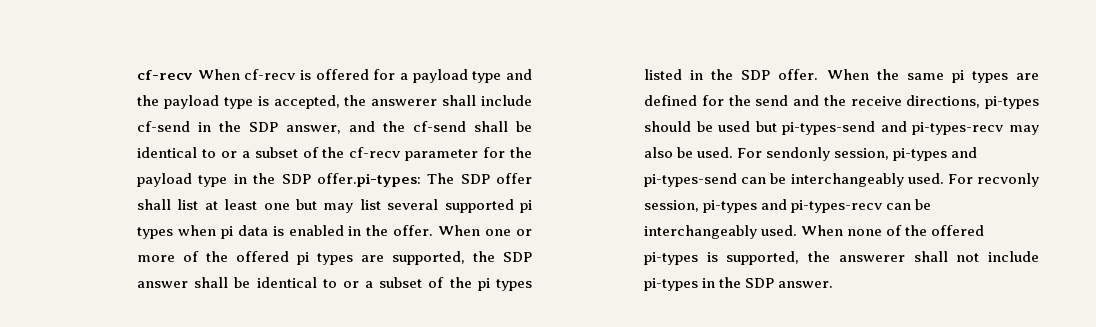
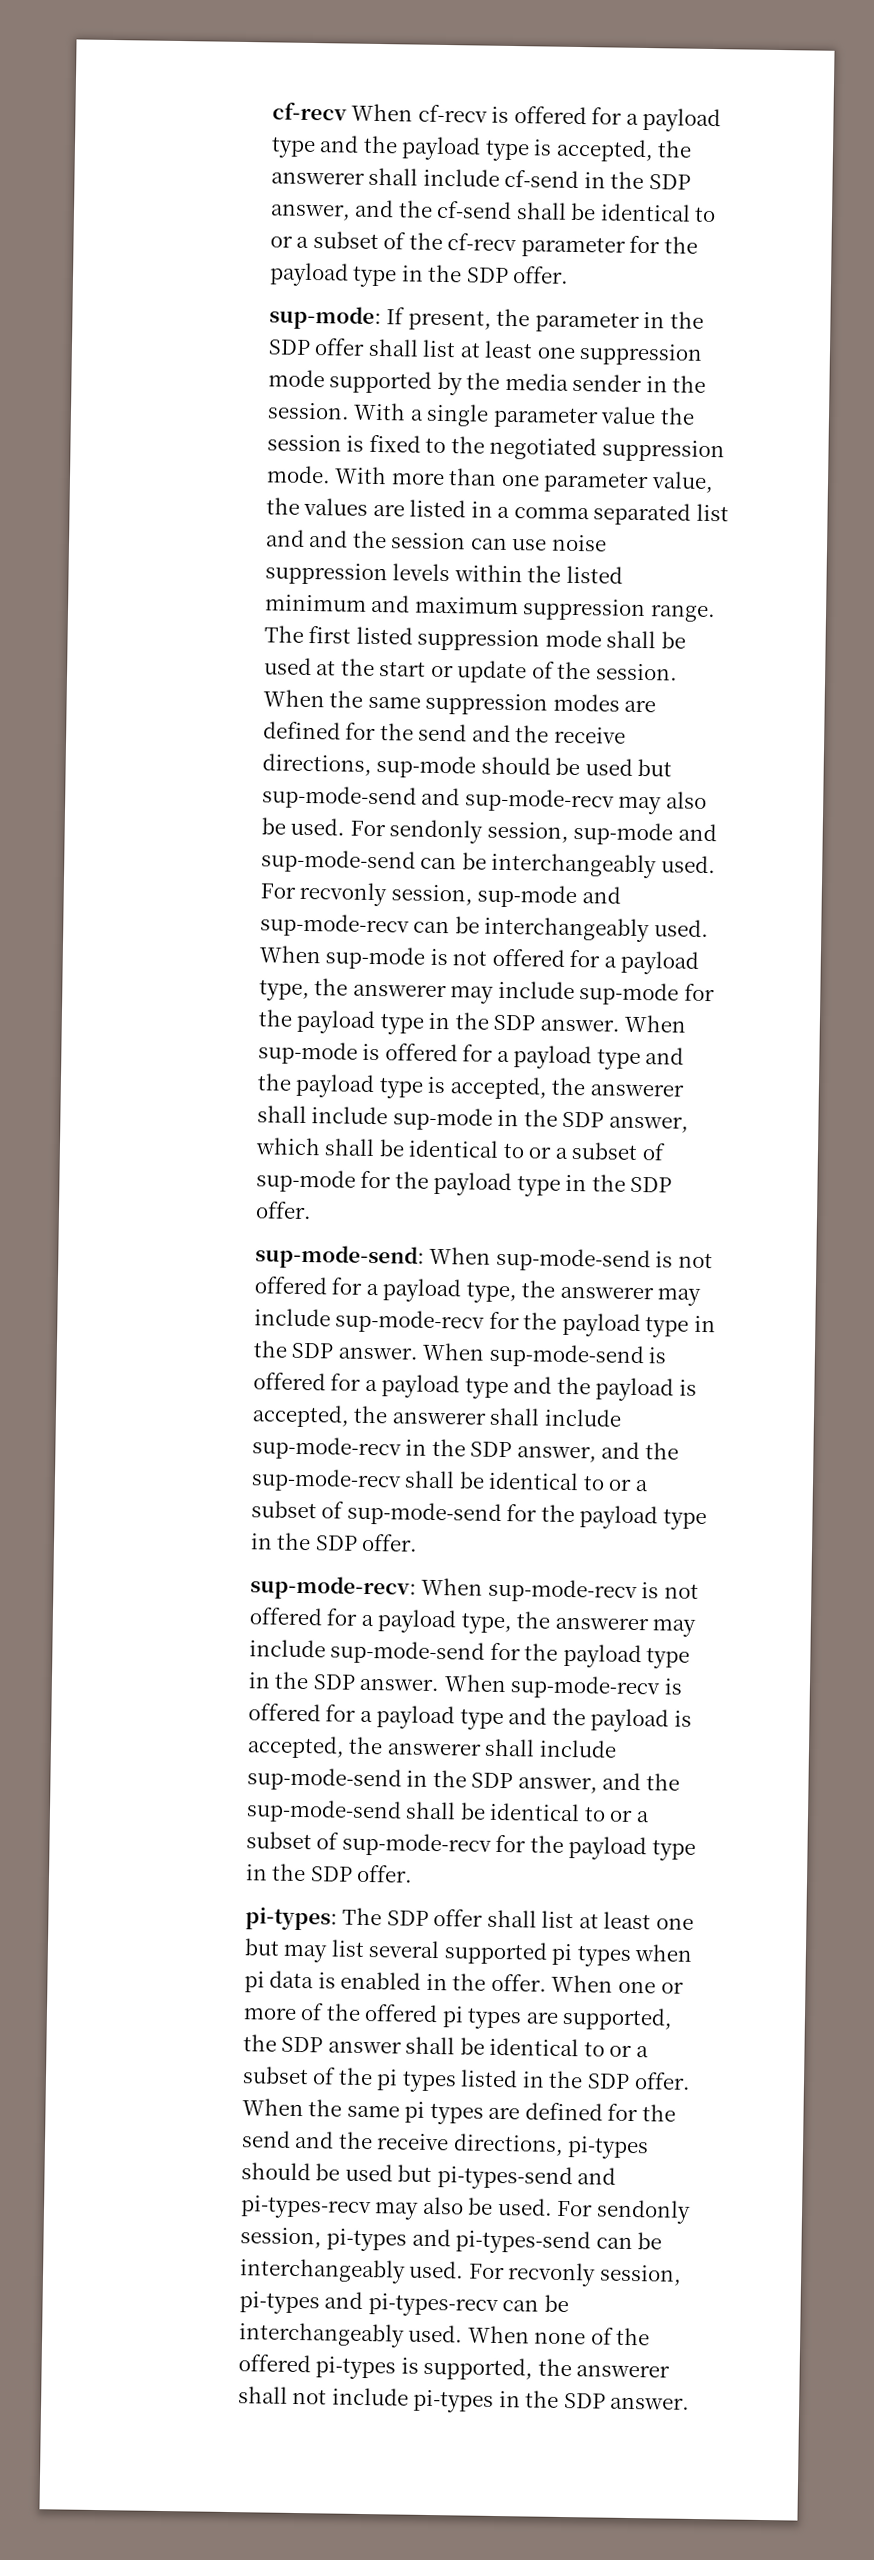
- cf-recv When cf-recv is offered for a payload type and the payload type is accepted, the answerer shall include cf-send in the SDP answer, and the cf-send shall be identical to or a subset of the cf-recv parameter for the payload type in the SDP offer.pi-types:
+ cf-recv When cf-recv is offered for a payload type and the payload type is accepted, the answerer shall include cf-send in the SDP answer, and the cf-send shall be identical to or a subset of the cf-recv parameter for the payload type in the SDP offer.
+ sup-mode: If present, the parameter in the SDP offer shall list at least one suppression mode supported by the media sender in the session. With a single parameter value the session is fixed to the negotiated suppression mode. With more than one parameter value, the values are listed in a comma separated list and and the session can use noise suppression levels within the listed minimum and maximum suppression range. The first listed suppression mode shall be used at the start or update of the session. When the same suppression modes are defined for the send and the receive directions, sup-mode should be used but sup-mode-send and sup-mode-recv may also be used. For sendonly session, sup-mode and sup-mode-send can be interchangeably used. For recvonly session, sup-mode and sup-mode-recv can be interchangeably used. When sup-mode is not offered for a payload type, the answerer may include sup-mode for the payload type in the SDP answer. When sup-mode is offered for a payload type and the payload type is accepted, the answerer shall include sup-mode in the SDP answer, which shall be identical to or a subset of sup-mode for the payload type in the SDP offer.
+ sup-mode-send: When sup-mode-send is not offered for a payload type, the answerer may include sup-mode-recv for the payload type in the SDP answer. When sup-mode-send is offered for a payload type and the payload is accepted, the answerer shall include sup-mode-recv in the SDP answer, and the sup-mode-recv shall be identical to or a subset of sup-mode-send for the payload type in the SDP offer.
+ sup-mode-recv: When sup-mode-recv is not offered for a payload type, the answerer may include sup-mode-send for the payload type in the SDP answer. When sup-mode-recv is offered for a payload type and the payload is accepted, the answerer shall include sup-mode-send in the SDP answer, and the sup-mode-send shall be identical to or a subset of sup-mode-recv for the payload type in the SDP offer.
+ pi-types:

